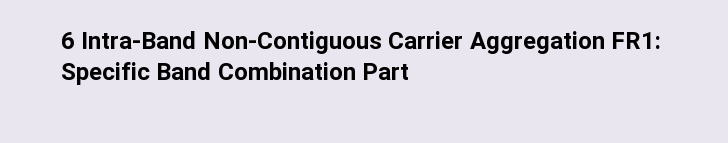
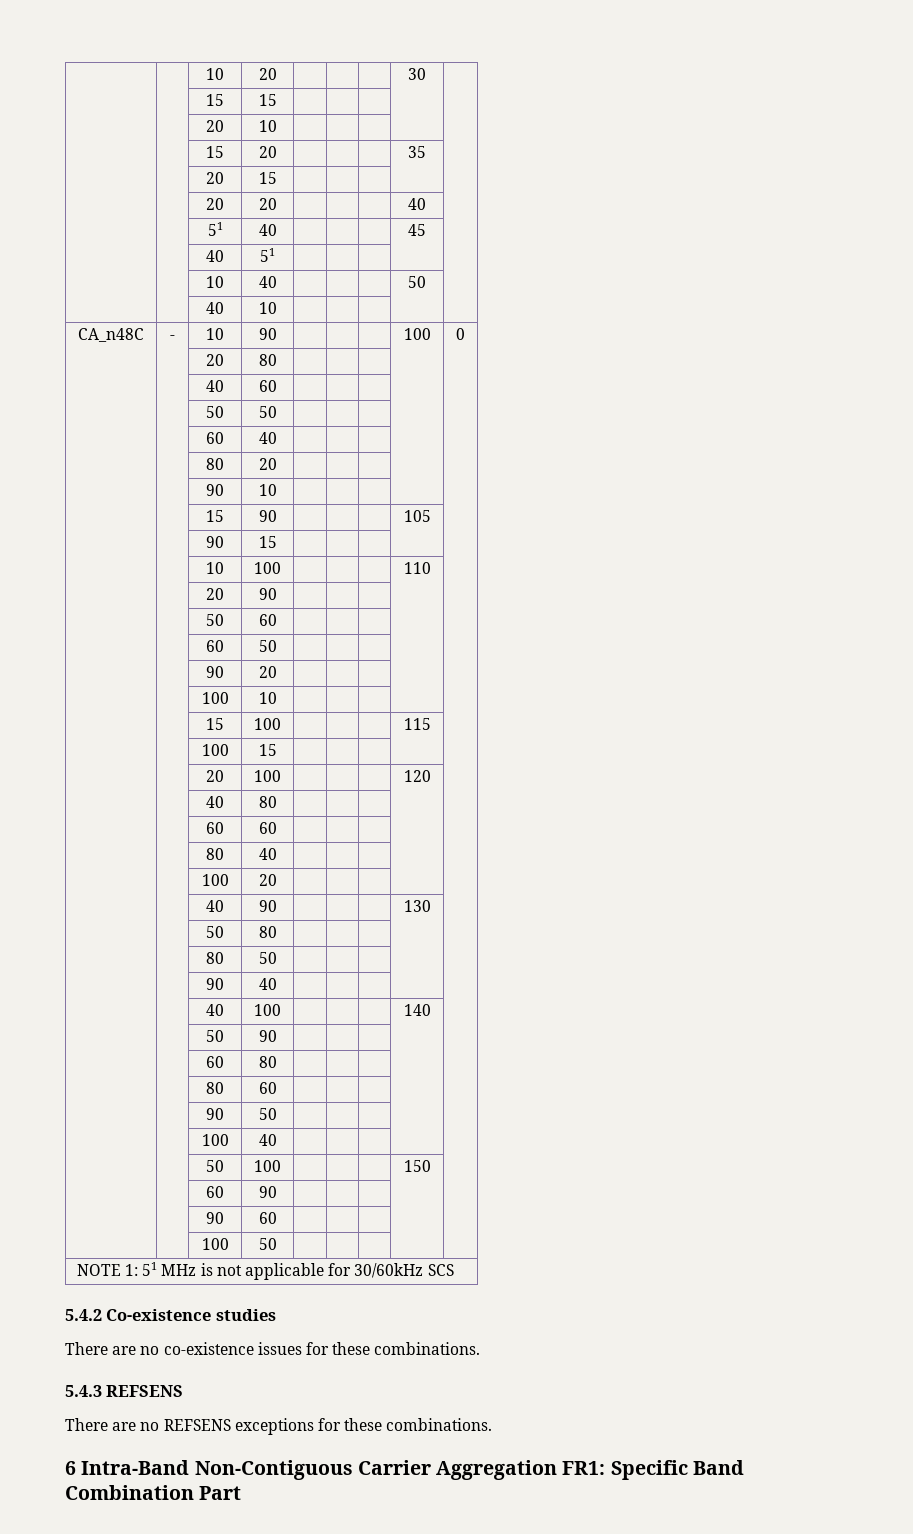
+ | | 10 | 20 | | | | 30 |
+ | | 15 | 15 | | | | |
+ | | 20 | 10 | | | | |
+ | | 15 | 20 | | | | 35 |
+ | | 20 | 15 | | | | |
+ | | 20 | 20 | | | | 40 |
+ | | 51 | 40 | | | | 45 |
+ | | 40 | 51 | | | | |
+ | | 10 | 40 | | | | 50 |
+ | | 40 | 10 | | | | |
+ CA_n48C | - | 10 | 90 | | | | 100 | 0
+ | | 20 | 80 | | | | |
+ | | 40 | 60 | | | | |
+ | | 50 | 50 | | | | |
+ | | 60 | 40 | | | | |
+ | | 80 | 20 | | | | |
+ | | 90 | 10 | | | | |
+ | | 15 | 90 | | | | 105 |
+ | | 90 | 15 | | | | |
+ | | 10 | 100 | | | | 110 |
+ | | 20 | 90 | | | | |
+ | | 50 | 60 | | | | |
+ | | 60 | 50 | | | | |
+ | | 90 | 20 | | | | |
+ | | 100 | 10 | | | | |
+ | | 15 | 100 | | | | 115 |
+ | | 100 | 15 | | | | |
+ | | 20 | 100 | | | | 120 |
+ | | 40 | 80 | | | | |
+ | | 60 | 60 | | | | |
+ | | 80 | 40 | | | | |
+ | | 100 | 20 | | | | |
+ | | 40 | 90 | | | | 130 |
+ | | 50 | 80 | | | | |
+ | | 80 | 50 | | | | |
+ | | 90 | 40 | | | | |
+ | | 40 | 100 | | | | 140 |
+ | | 50 | 90 | | | | |
+ | | 60 | 80 | | | | |
+ | | 80 | 60 | | | | |
+ | | 90 | 50 | | | | |
+ | | 100 | 40 | | | | |
+ | | 50 | 100 | | | | 150 |
+ | | 60 | 90 | | | | |
+ | | 90 | 60 | | | | |
+ | | 100 | 50 | | | | |
+ NOTE 1: 51 MHz is not applicable for 30/60kHz SCS
+ 5.4.2 Co-existence studies
+ There are no co-existence issues for these combinations.
+ 5.4.3 REFSENS
+ There are no REFSENS exceptions for these combinations.

